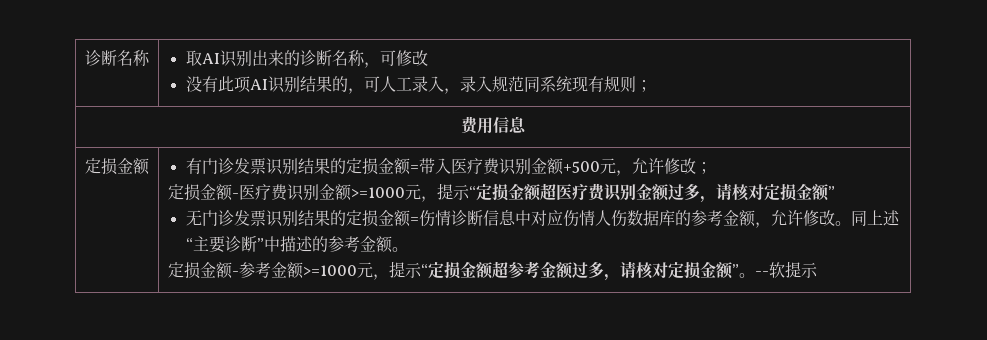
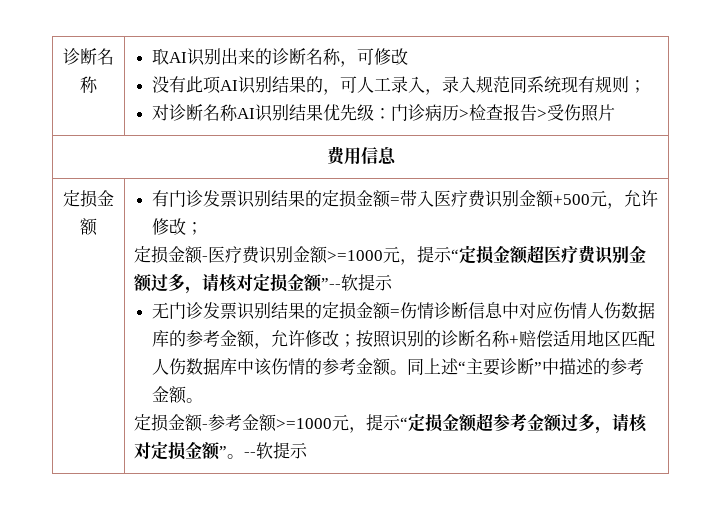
+ 对诊断名称AI识别结果优先级：门诊病历>检查报告>受伤照片
- 定损金额-医疗费识别金额>=1000元，提示“定损金额超医疗费识别金额过多，请核对定损金额”
+ 定损金额-医疗费识别金额>=1000元，提示“定损金额超医疗费识别金额过多，请核对定损金额”--软提示
- 无门诊发票识别结果的定损金额=伤情诊断信息中对应伤情人伤数据库的参考金额，允许修改。
+ 无门诊发票识别结果的定损金额=伤情诊断信息中对应伤情人伤数据库的参考金额，允许修改；按照识别的诊断名称+赔偿适用地区匹配人伤数据库中该伤情的参考金额。

